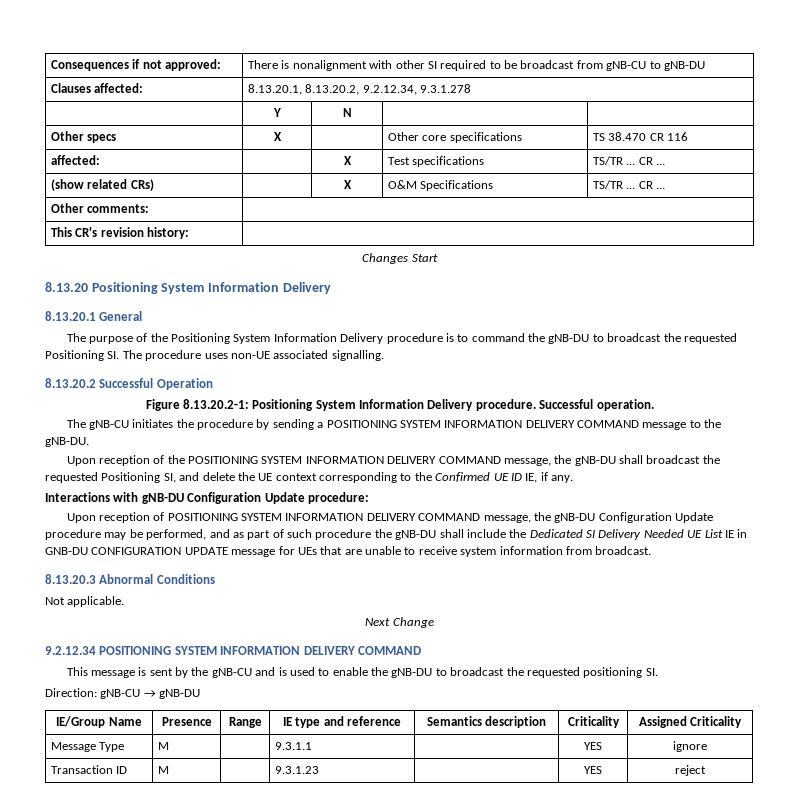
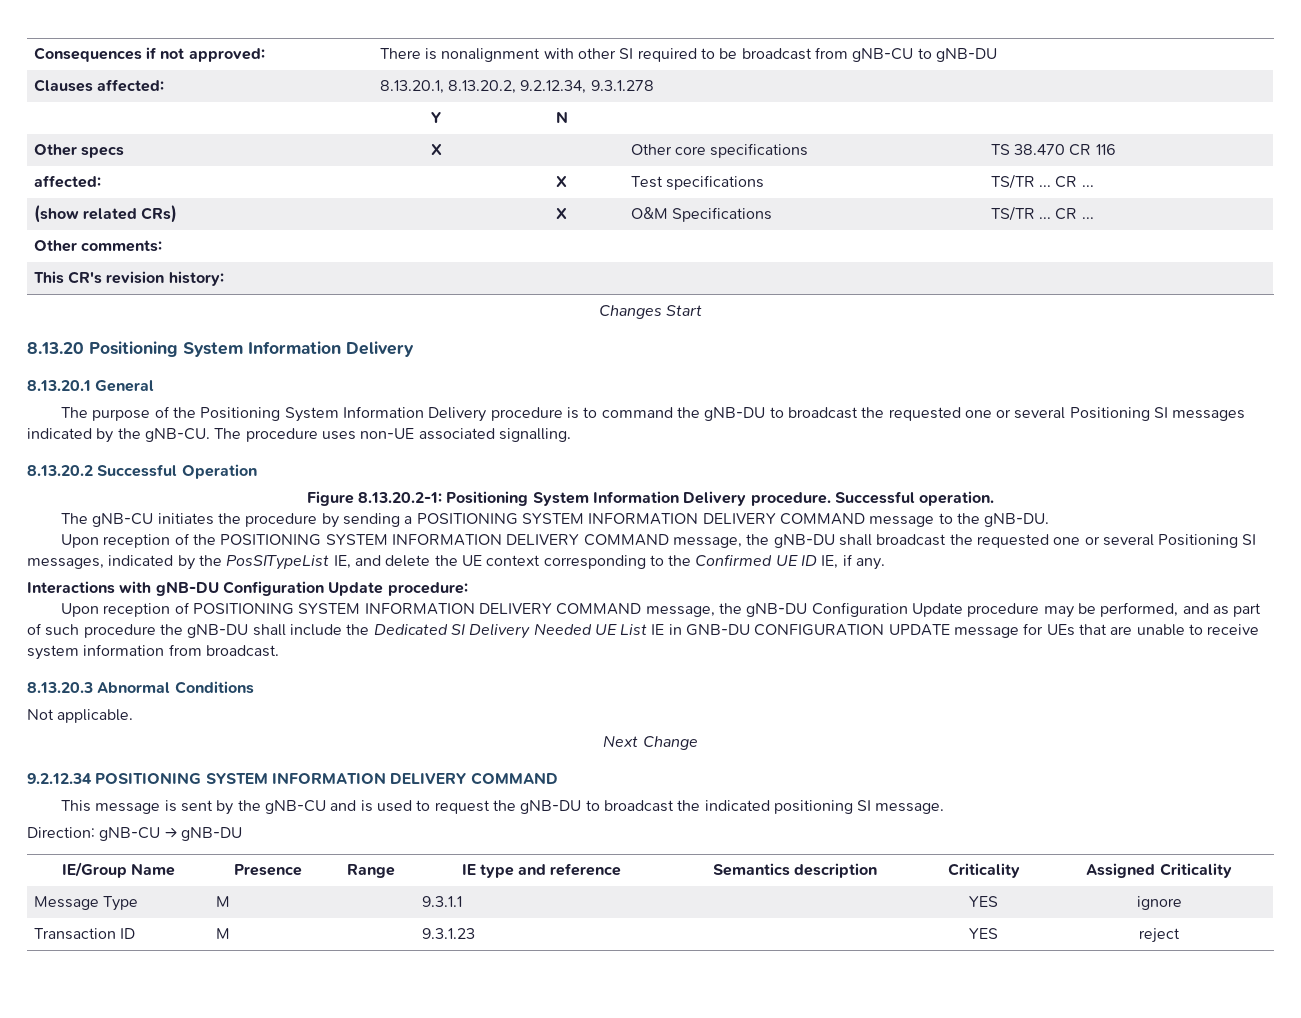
- The purpose of the Positioning System Information Delivery procedure is to command the gNB-DU to broadcast the requested Positioning SI. The procedure uses non-UE associated signalling.
+ The purpose of the Positioning System Information Delivery procedure is to command the gNB-DU to broadcast the requested one or several Positioning SI messages indicated by the gNB-CU. The procedure uses non-UE associated signalling.
- Upon reception of the POSITIONING SYSTEM INFORMATION DELIVERY COMMAND message, the gNB-DU shall broadcast the requested Positioning SI, and delete the UE context corresponding to the Confirmed UE ID IE, if any.
+ Upon reception of the POSITIONING SYSTEM INFORMATION DELIVERY COMMAND message, the gNB-DU shall broadcast the requested one or several Positioning SI messages, indicated by the PosSITypeList IE, and delete the UE context corresponding to the Confirmed UE ID IE, if any.
- This message is sent by the gNB-CU and is used to enable the gNB-DU to broadcast the requested positioning SI.
+ This message is sent by the gNB-CU and is used to request the gNB-DU to broadcast the indicated positioning SI message.

